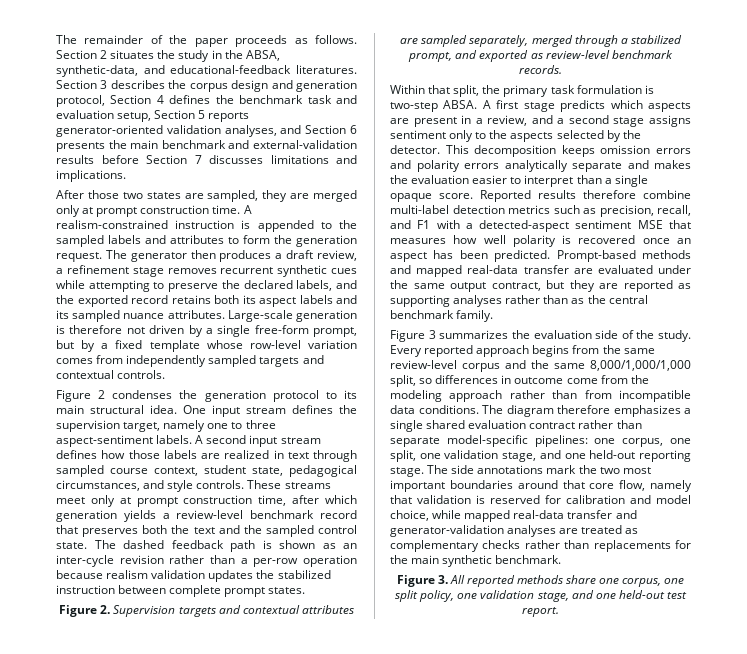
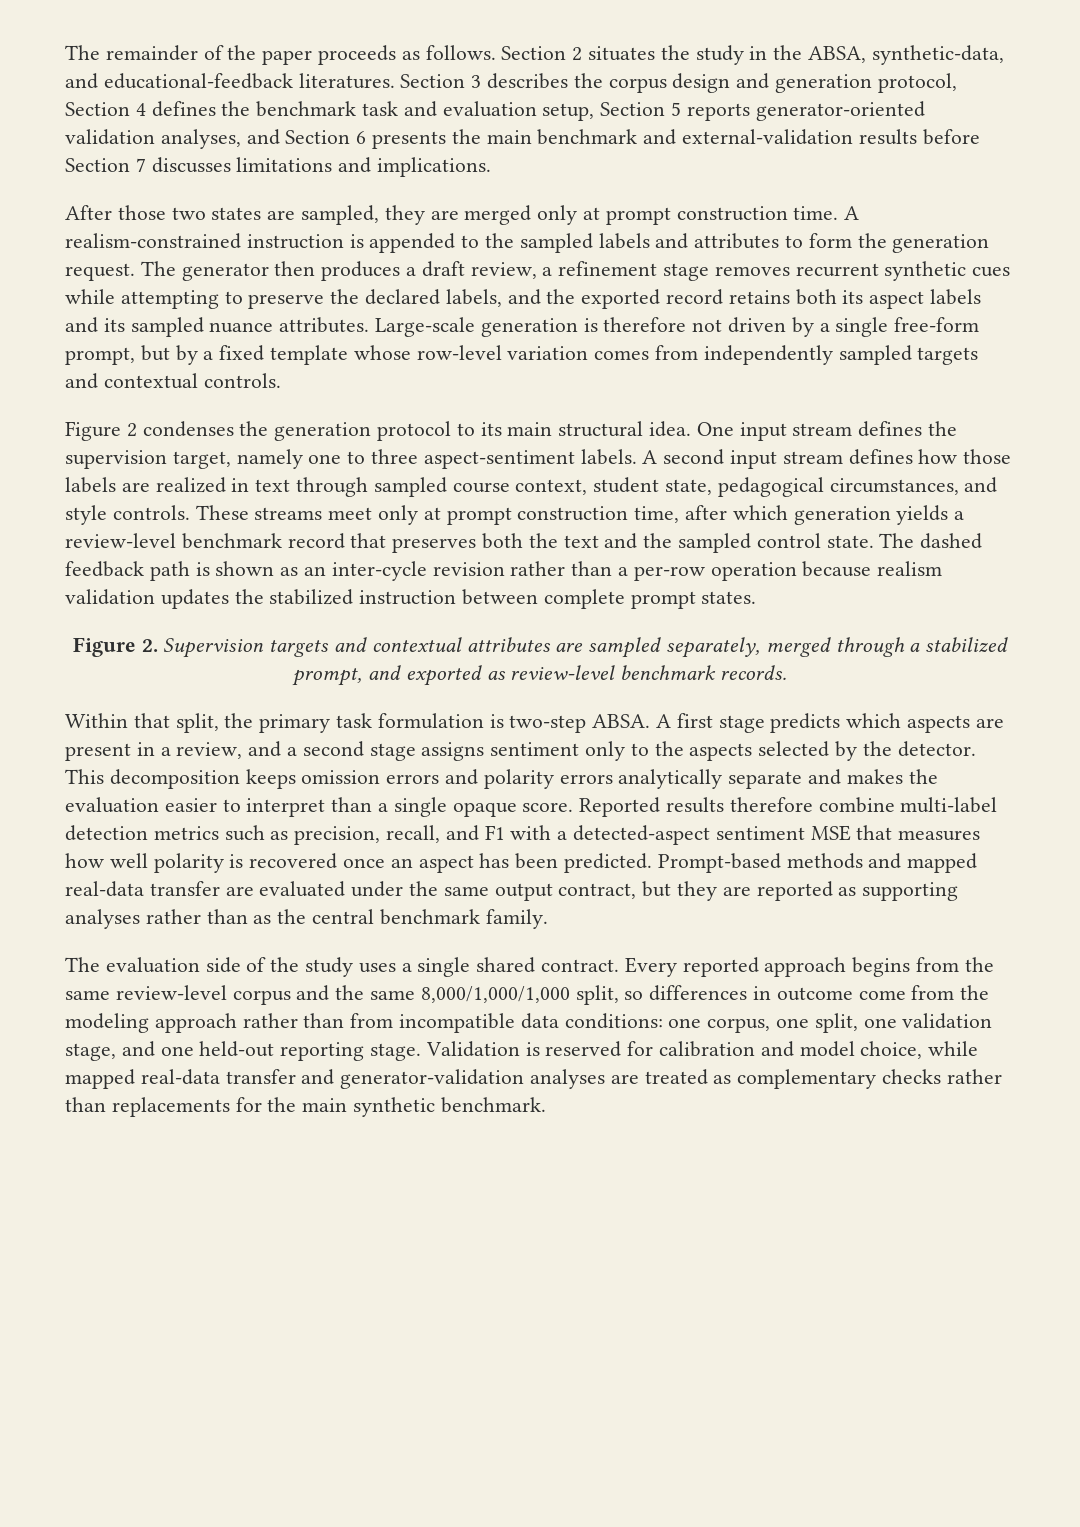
- Figure 3 summarizes the evaluation side of the study.
+ The evaluation side of the study uses a single shared contract.
- Every reported approach begins from the same review-level corpus and the same 8,000/1,000/1,000 split, so differences in outcome come from the modeling approach rather than from incompatible data conditions. The diagram therefore emphasizes a single shared evaluation contract rather than separate model-specific pipelines: one corpus, one split, one validation stage, and one held-out reporting stage.
+ Every reported approach begins from the same review-level corpus and the same 8,000/1,000/1,000 split, so differences in outcome come from the modeling approach rather than from incompatible data conditions: one corpus, one split, one validation stage, and one held-out reporting stage.
- The side annotations mark the two most important boundaries around that core flow, namely that validation is reserved for calibration and model choice, while mapped real-data transfer and generator-validation analyses are treated as complementary checks rather than replacements for the main synthetic benchmark.
+ Validation is reserved for calibration and model choice, while mapped real-data transfer and generator-validation analyses are treated as complementary checks rather than replacements for the main synthetic benchmark.
- Figure 3. All reported methods share one corpus, one split policy, one validation stage, and one held-out test report.

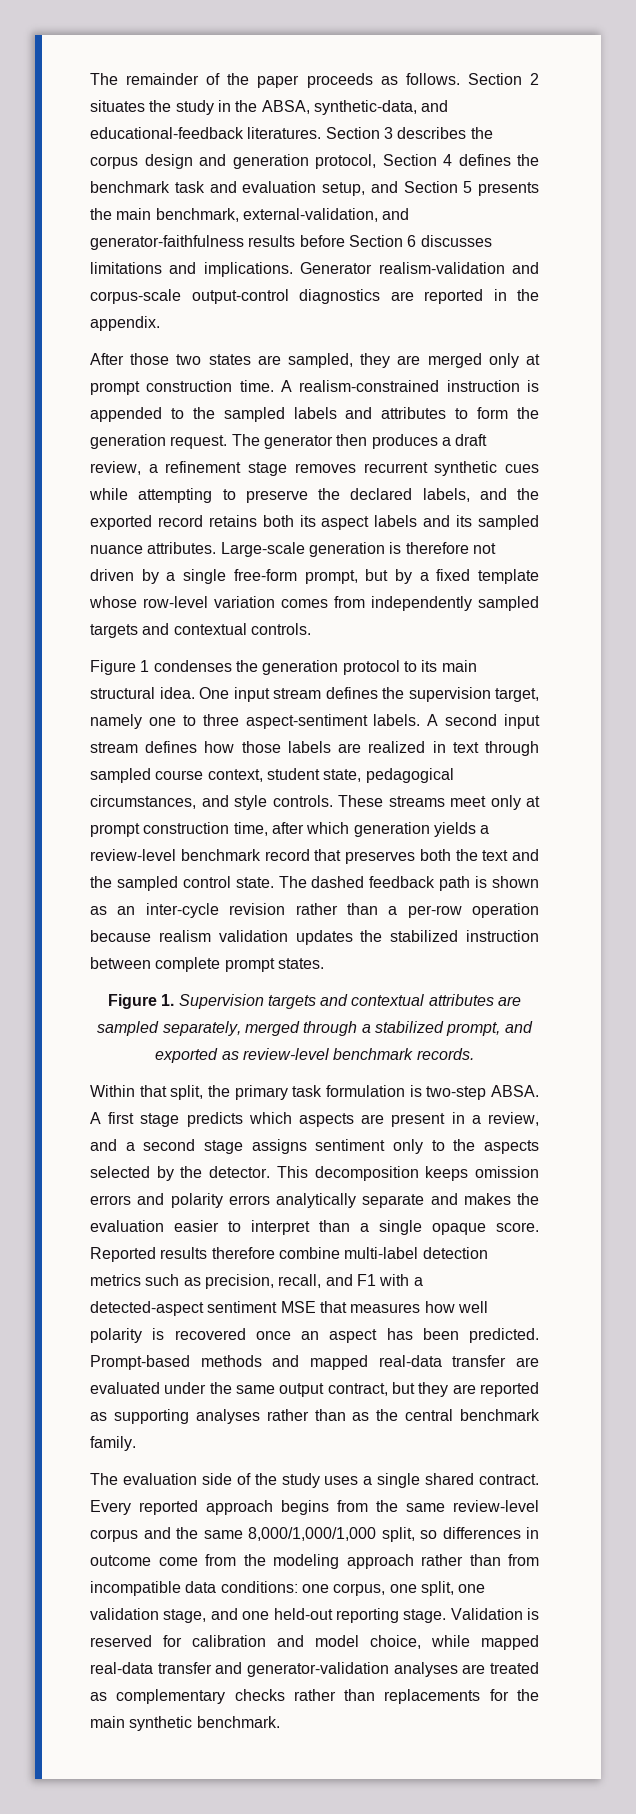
- Section 3 describes the corpus design and generation protocol, Section 4 defines the benchmark task and evaluation setup, Section 5 reports generator-oriented validation analyses, and Section 6 presents the main benchmark and external-validation results before Section 7 discusses limitations and implications.
+ Section 3 describes the corpus design and generation protocol, Section 4 defines the benchmark task and evaluation setup, and Section 5 presents the main benchmark, external-validation, and generator-faithfulness results before Section 6 discusses limitations and implications. Generator realism-validation and corpus-scale output-control diagnostics are reported in the appendix.
- Figure 2 condenses the generation protocol to its main structural idea.
+ Figure 1 condenses the generation protocol to its main structural idea.
- Figure 2. Supervision targets and contextual attributes are sampled separately, merged through a stabilized prompt, and exported as review-level benchmark records.
+ Figure 1. Supervision targets and contextual attributes are sampled separately, merged through a stabilized prompt, and exported as review-level benchmark records.

